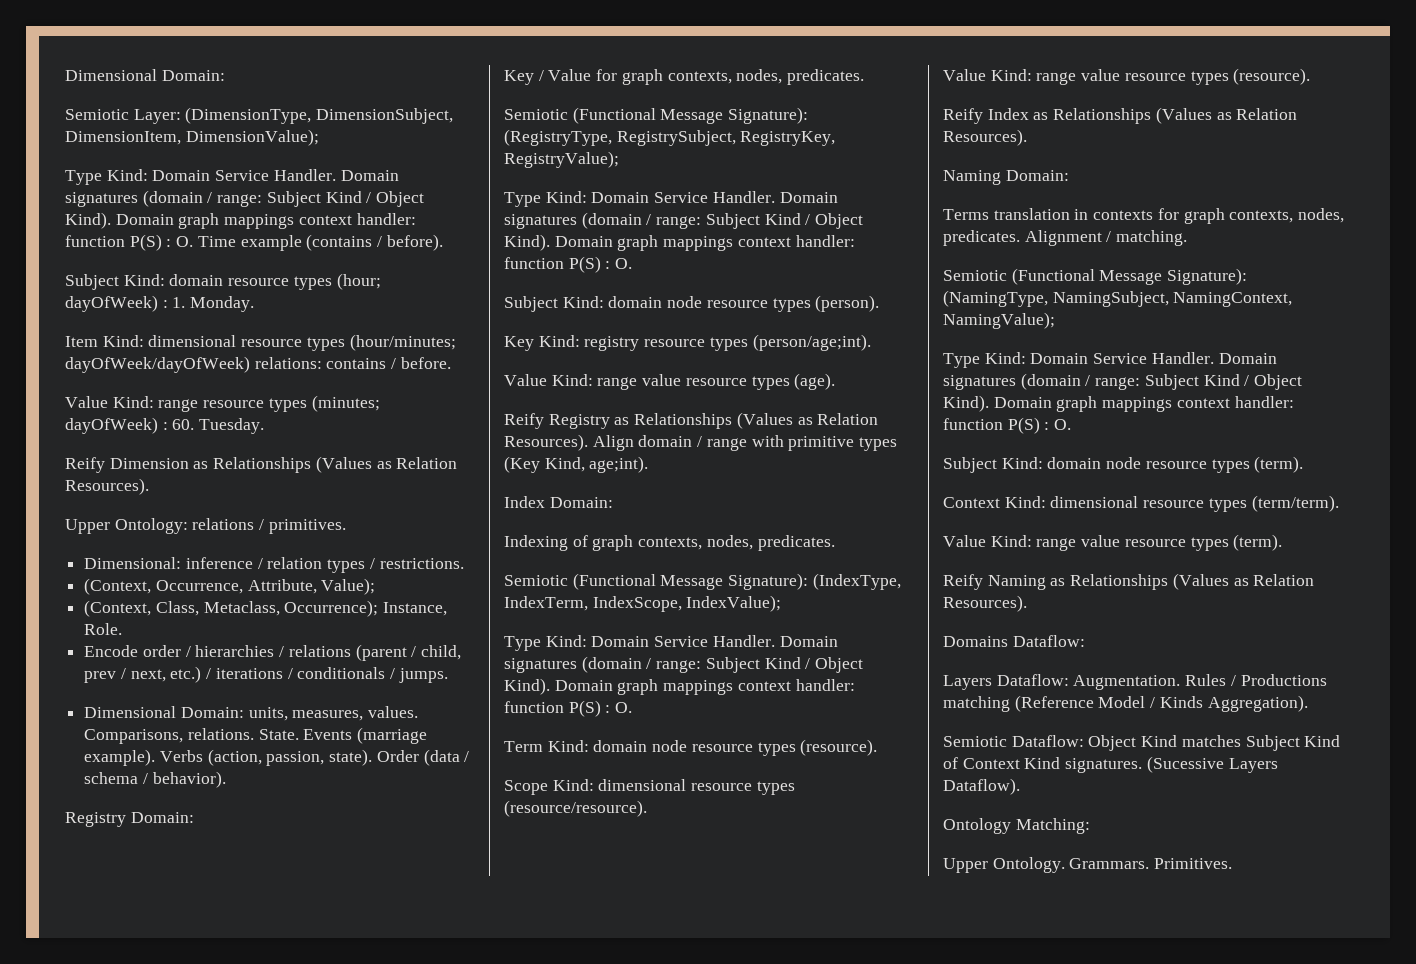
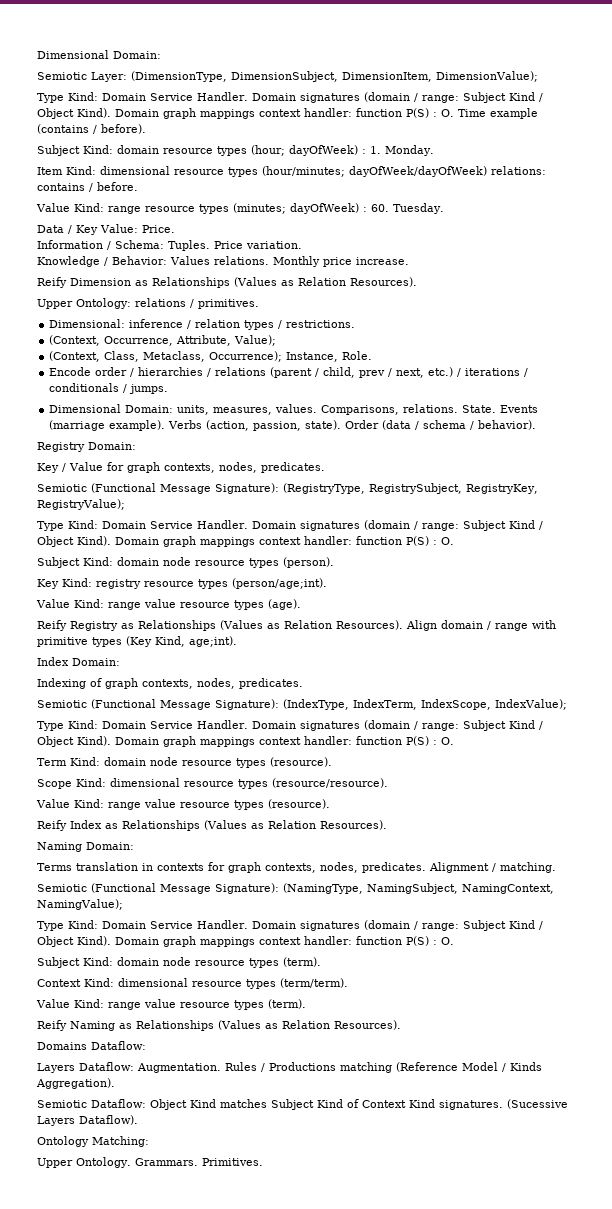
+ Data / Key Value: Price.
+ Information / Schema: Tuples. Price variation.
+ Knowledge / Behavior: Values relations. Monthly price increase.

